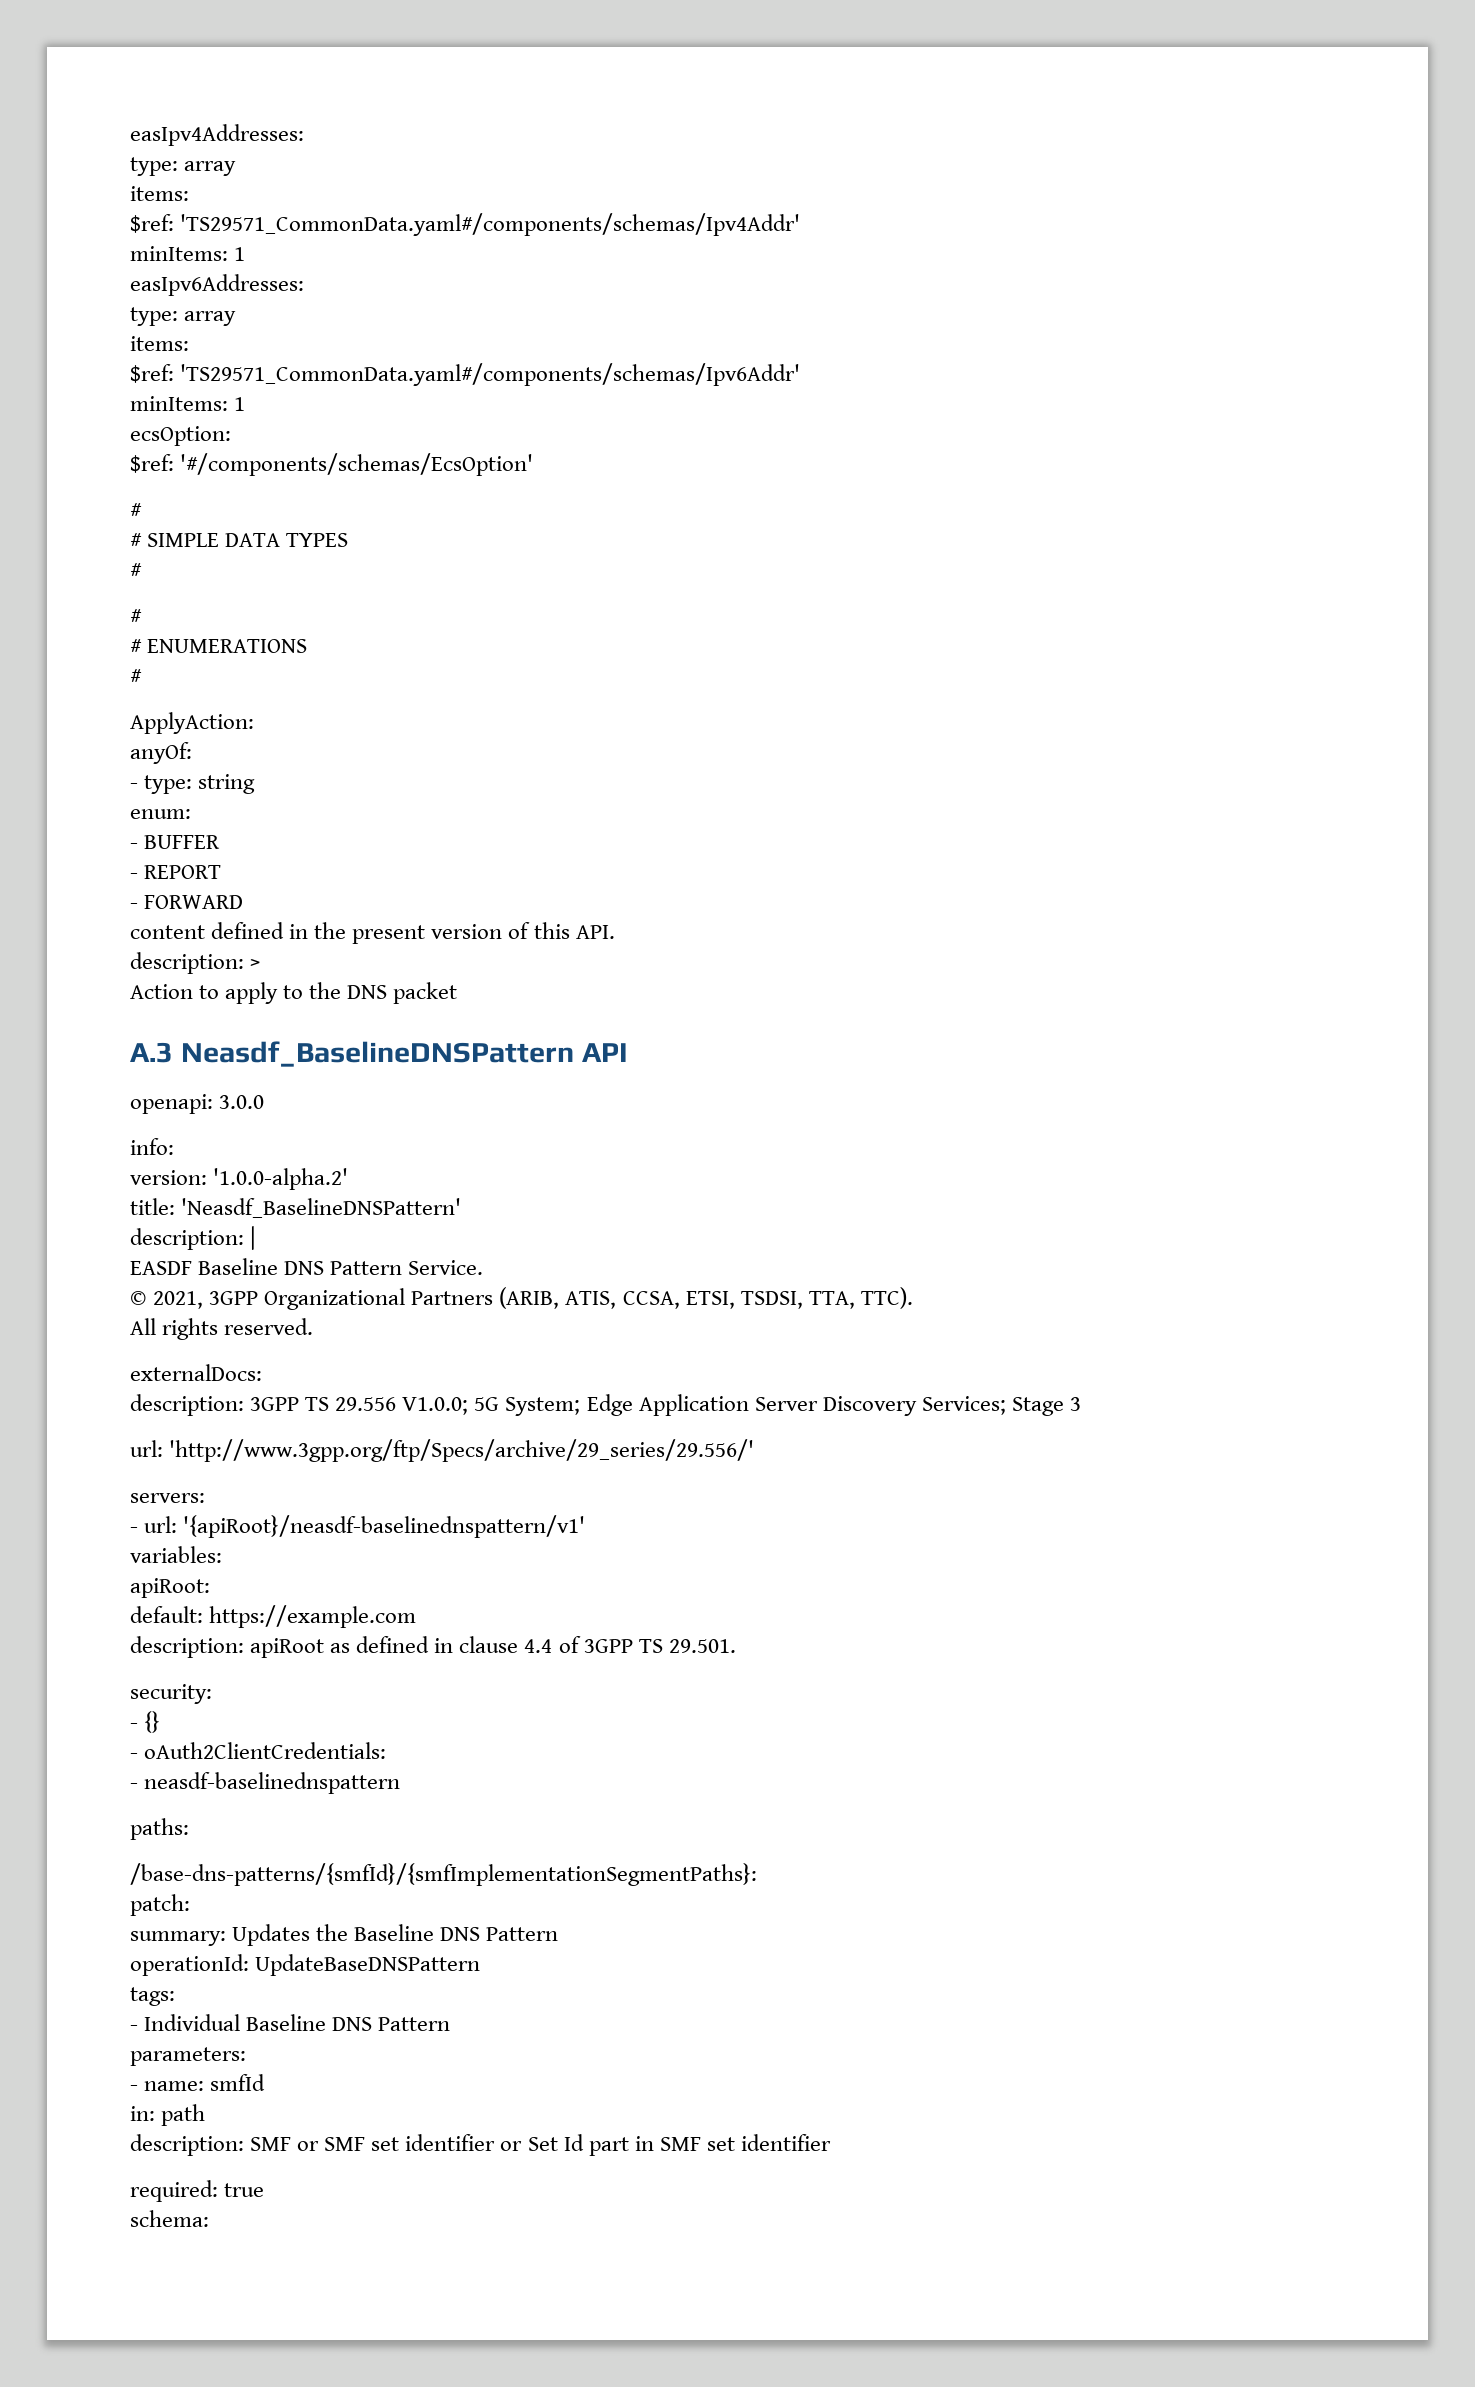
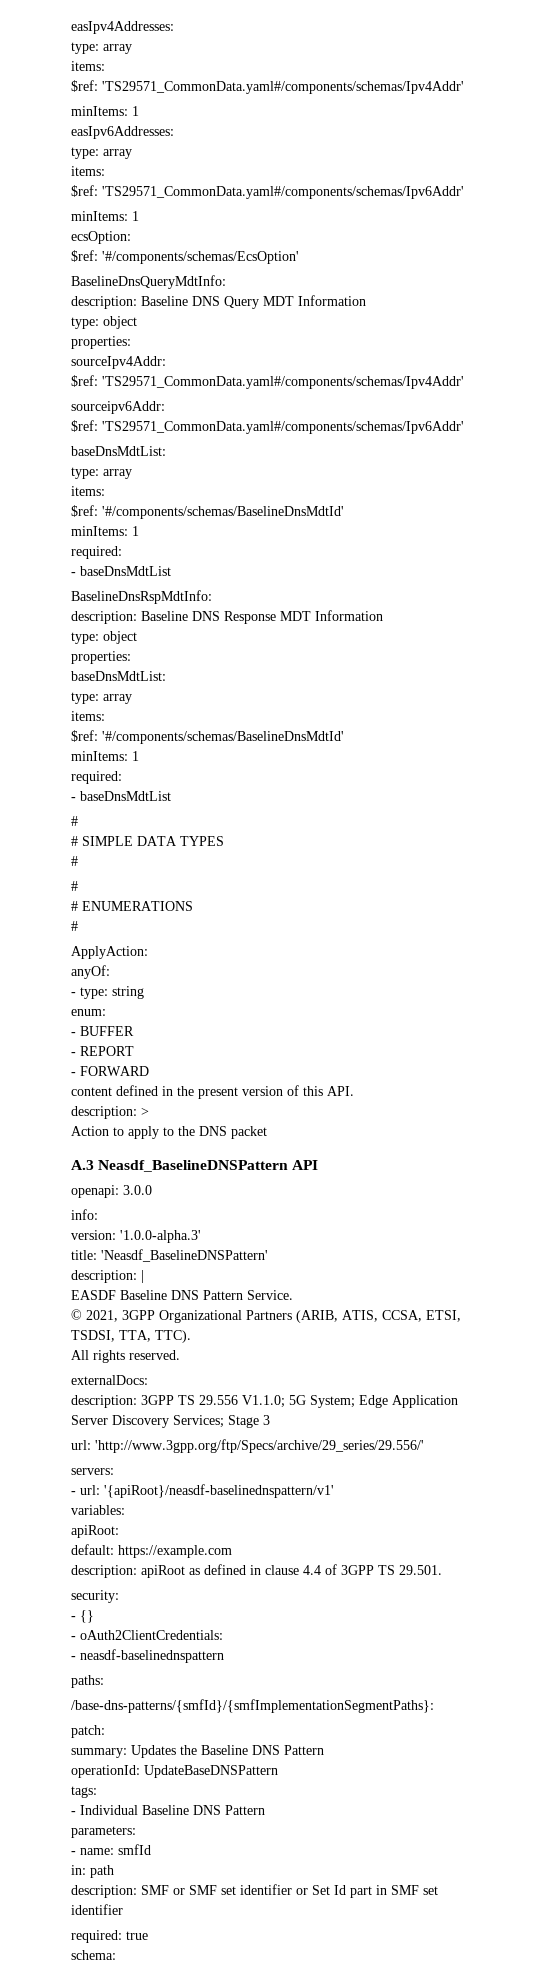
+ BaselineDnsQueryMdtInfo:
+ description: Baseline DNS Query MDT Information
+ type: object
+ properties:
+ sourceIpv4Addr:
+ $ref: 'TS29571_CommonData.yaml#/components/schemas/Ipv4Addr'
+ sourceipv6Addr:
+ $ref: 'TS29571_CommonData.yaml#/components/schemas/Ipv6Addr'
+ baseDnsMdtList:
+ type: array
+ items:
+ $ref: '#/components/schemas/BaselineDnsMdtId'
+ minItems: 1
+ required:
+ - baseDnsMdtList
+ BaselineDnsRspMdtInfo:
+ description: Baseline DNS Response MDT Information
+ type: object
+ properties:
+ baseDnsMdtList:
+ type: array
+ items:
+ $ref: '#/components/schemas/BaselineDnsMdtId'
+ minItems: 1
+ required:
+ - baseDnsMdtList
- version: '1.0.0-alpha.2'
+ version: '1.0.0-alpha.3'
- description: 3GPP TS 29.556 V1.0.0; 5G System; Edge Application Server Discovery Services; Stage 3
+ description: 3GPP TS 29.556 V1.1.0; 5G System; Edge Application Server Discovery Services; Stage 3

